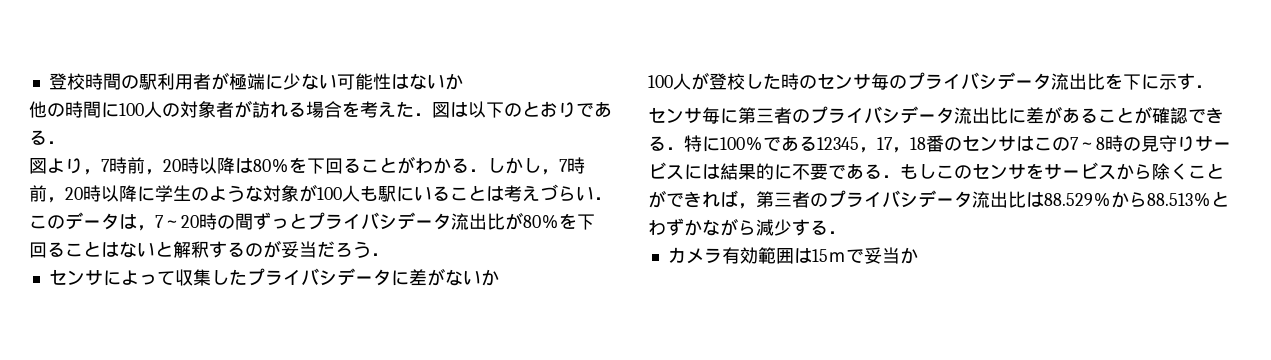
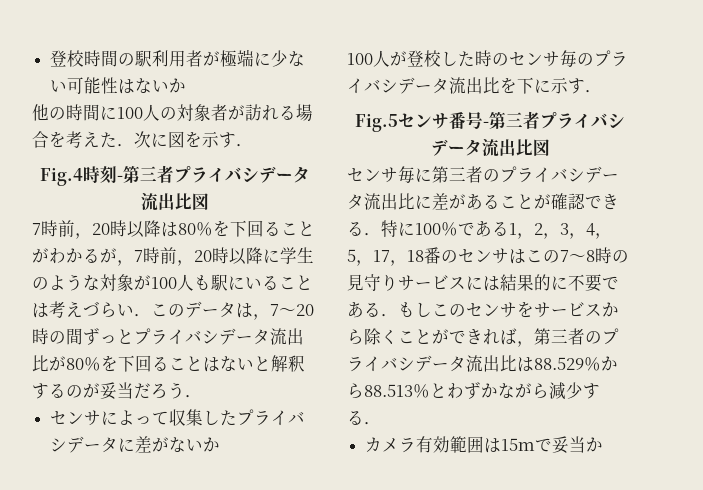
- 他の時間に100人の対象者が訪れる場合を考えた．図は以下のとおりである．
- 図より，7時前，20時以降は80％を下回ることがわかる．しかし，7時前，20時以降に学生のような対象が100人も駅にいることは考えづらい．このデータは，7～20時の間ずっとプライバシデータ流出比が80％を下回ることはないと解釈するのが妥当だろう．
+ 他の時間に100人の対象者が訪れる場合を考えた．次に図を示す．
+ Fig.4時刻-第三者プライバシデータ流出比図
+ 7時前，20時以降は80％を下回ることがわかるが，7時前，20時以降に学生のような対象が100人も駅にいることは考えづらい．このデータは，7～20時の間ずっとプライバシデータ流出比が80％を下回ることはないと解釈するのが妥当だろう．
+ Fig.5センサ番号-第三者プライバシデータ流出比図
- センサ毎に第三者のプライバシデータ流出比に差があることが確認できる．特に100％である12345，17，18番のセンサはこの7～8時の見守りサービスには結果的に不要である．もしこのセンサをサービスから除くことができれば，第三者のプライバシデータ流出比は88.529％から88.513％とわずかながら減少する．
+ センサ毎に第三者のプライバシデータ流出比に差があることが確認できる．特に100％である1，2，3，4，5，17，18番のセンサはこの7～8時の見守りサービスには結果的に不要である．もしこのセンサをサービスから除くことができれば，第三者のプライバシデータ流出比は88.529％から88.513％とわずかながら減少する．

